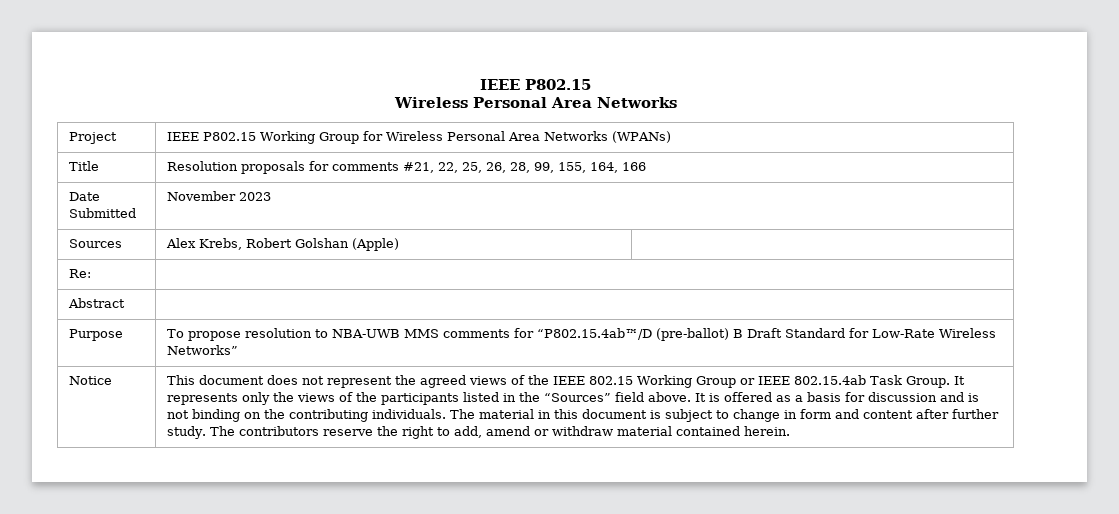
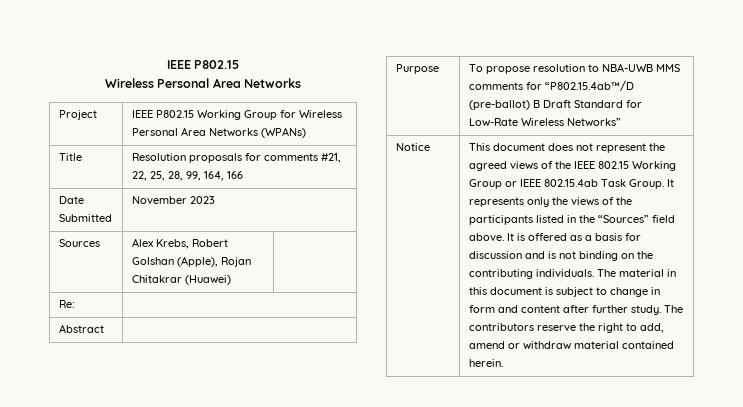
- Title | Resolution proposals for comments #21, 22, 25, 26, 28, 99, 155, 164, 166
+ Title | Resolution proposals for comments #21, 22, 25, 28, 99, 164, 166
- Sources | Alex Krebs, Robert Golshan (Apple) |
+ Sources | Alex Krebs, Robert Golshan (Apple), Rojan Chitakrar (Huawei) |

